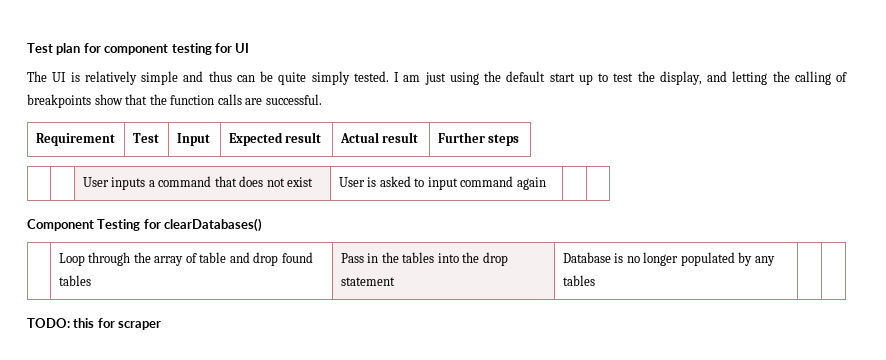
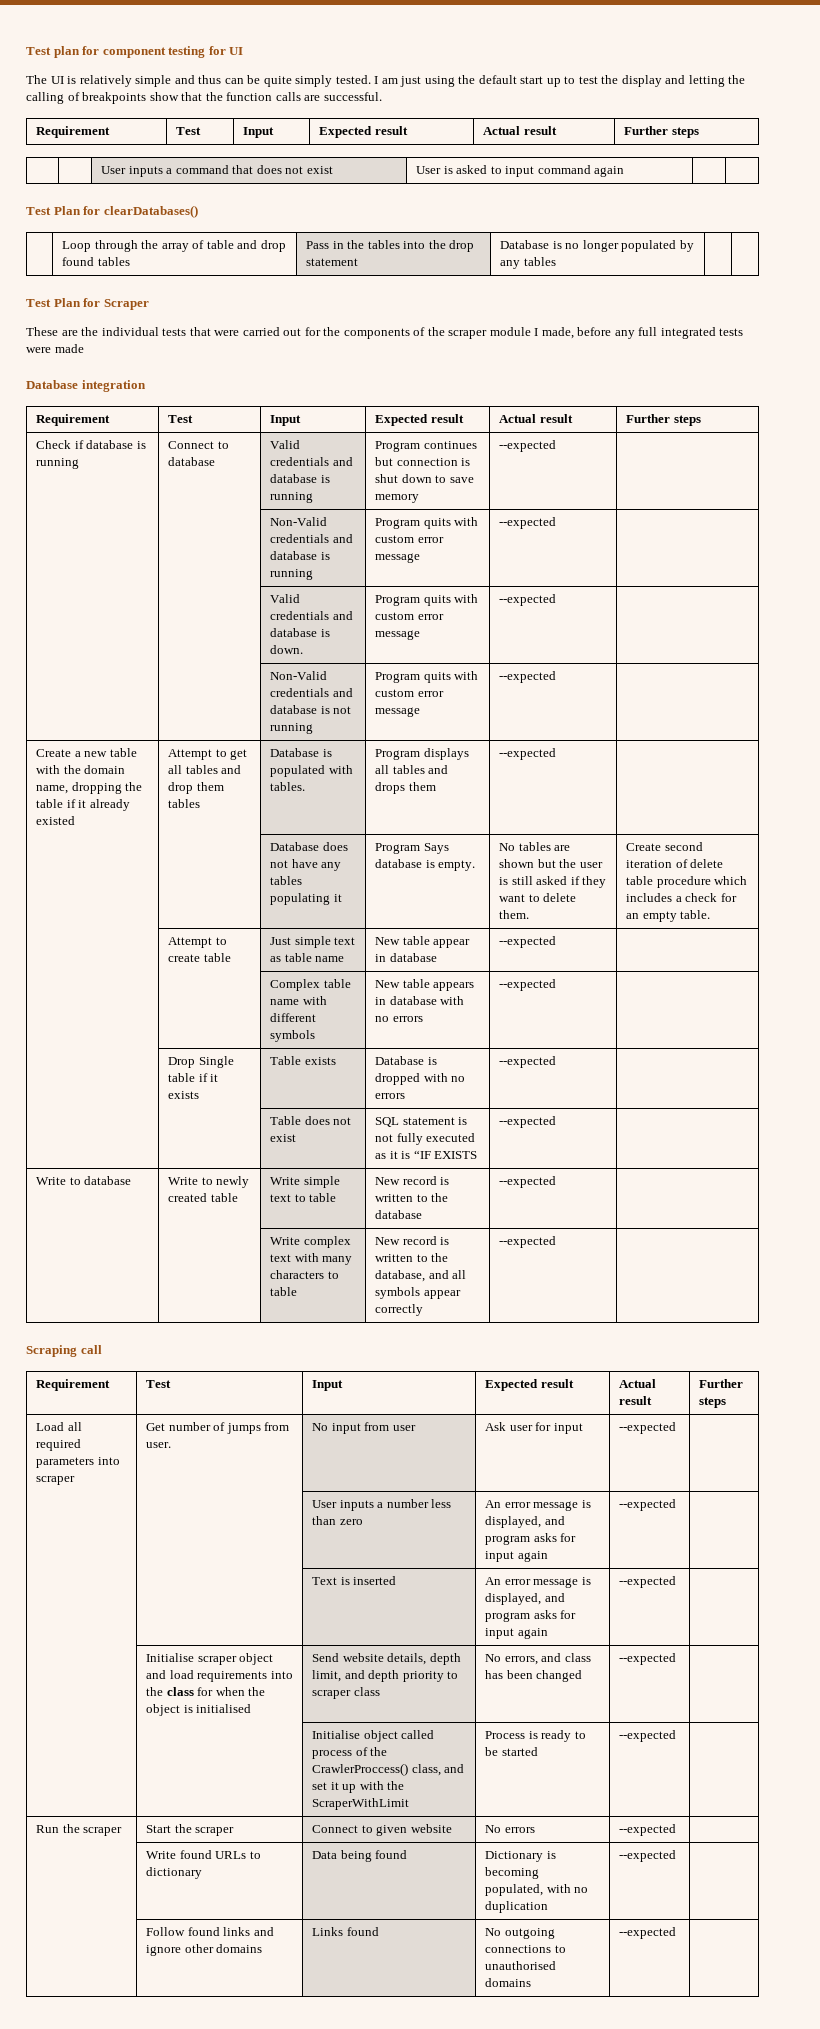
- I am just using the default start up to test the display, and letting the calling of breakpoints show that the function calls are successful.
+ I am just using the default start up to test the display and letting the calling of breakpoints show that the function calls are successful.
- Component Testing for clearDatabases()
+ Test Plan for clearDatabases()
- TODO: this for scraper
+ Test Plan for Scraper
+ These are the individual tests that were carried out for the components of the scraper module I made, before any full integrated tests were made
+ Database integration
+ Requirement | Test | Input | Expected result | Actual result | Further steps
+ Check if database is running | Connect to database | Valid credentials and database is running | Program continues but connection is shut down to save memory | --expected |
+ | | Non-Valid credentials and database is running | Program quits with custom error message | --expected |
+ | | Valid credentials and database is down. | Program quits with custom error message | --expected |
+ | | Non-Valid credentials and database is not running | Program quits with custom error message | --expected |
+ Create a new table with the domain name, dropping the table if it already existed | Attempt to get all tables and drop them tables | Database is populated with tables. | Program displays all tables and drops them | --expected |
+ | | Database does not have any tables populating it | Program Says database is empty. | No tables are shown but the user is still asked if they want to delete them. | Create second iteration of delete table procedure which includes a check for an empty table.
+ | Attempt to create table | Just simple text as table name | New table appear in database | --expected |
+ | | Complex table name with different symbols | New table appears in database with no errors | --expected |
+ | Drop Single table if it exists | Table exists | Database is dropped with no errors | --expected |
+ | | Table does not exist | SQL statement is not fully executed as it is “IF EXISTS | --expected |
+ Write to database | Write to newly created table | Write simple text to table | New record is written to the database | --expected |
+ | | Write complex text with many characters to table | New record is written to the database, and all symbols appear correctly | --expected |
+ Scraping call
+ Requirement | Test | Input | Expected result | Actual result | Further steps
+ Load all required parameters into scraper | Get number of jumps from user. | No input from user | Ask user for input | --expected |
+ | | User inputs a number less than zero | An error message is displayed, and program asks for input again | --expected |
+ | | Text is inserted | An error message is displayed, and program asks for input again | --expected |
+ | Initialise scraper object and load requirements into the class for when the object is initialised | Send website details, depth limit, and depth priority to scraper class | No errors, and class has been changed | --expected |
+ | | Initialise object called process of the CrawlerProccess() class, and set it up with the ScraperWithLimit | Process is ready to be started | --expected |
+ Run the scraper | Start the scraper | Connect to given website | No errors | --expected |
+ | Write found URLs to dictionary | Data being found | Dictionary is becoming populated, with no duplication | --expected |
+ | Follow found links and ignore other domains | Links found | No outgoing connections to unauthorised domains | --expected |

